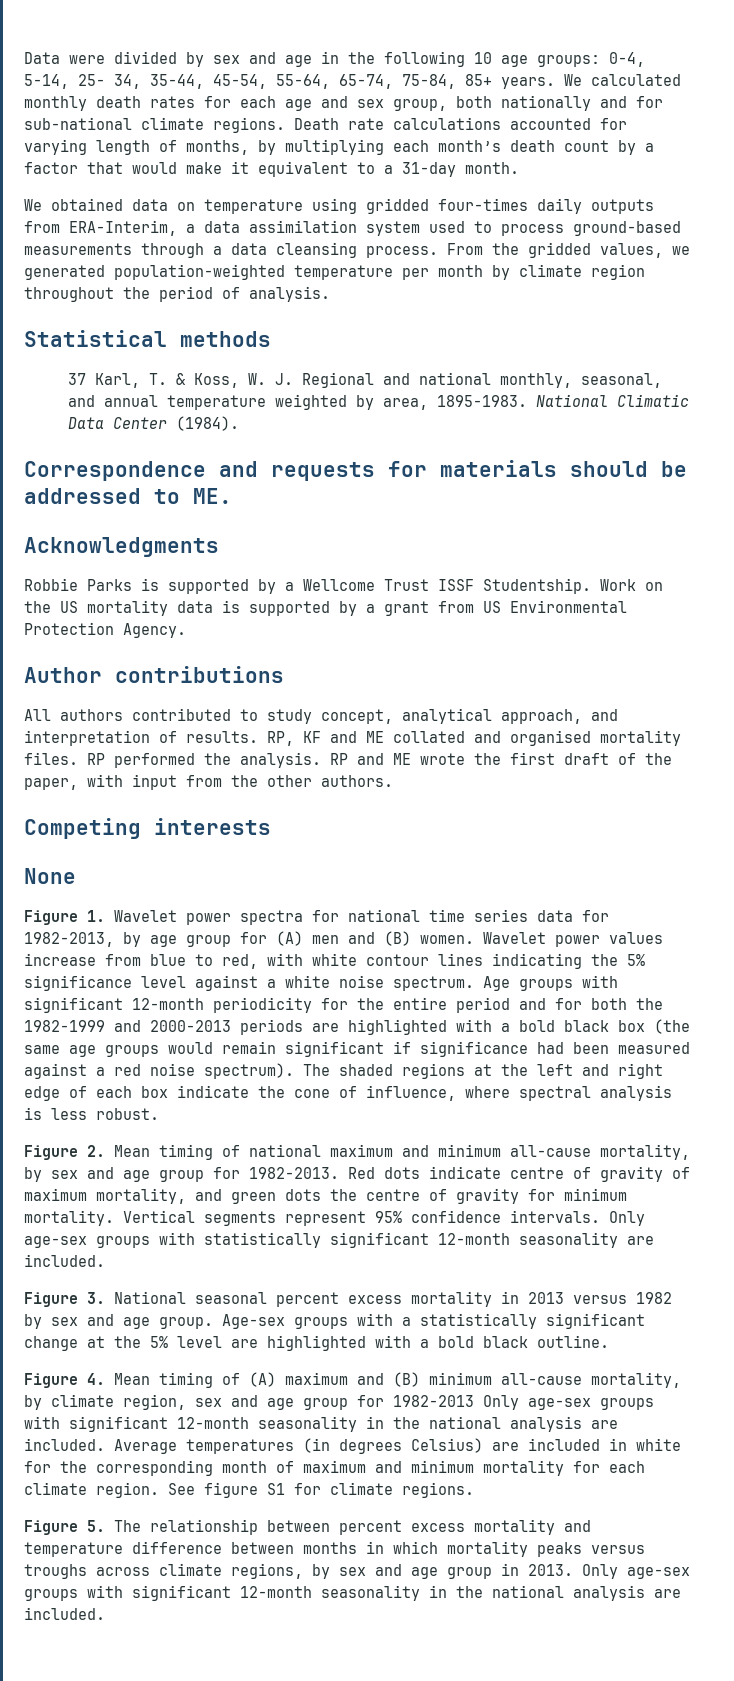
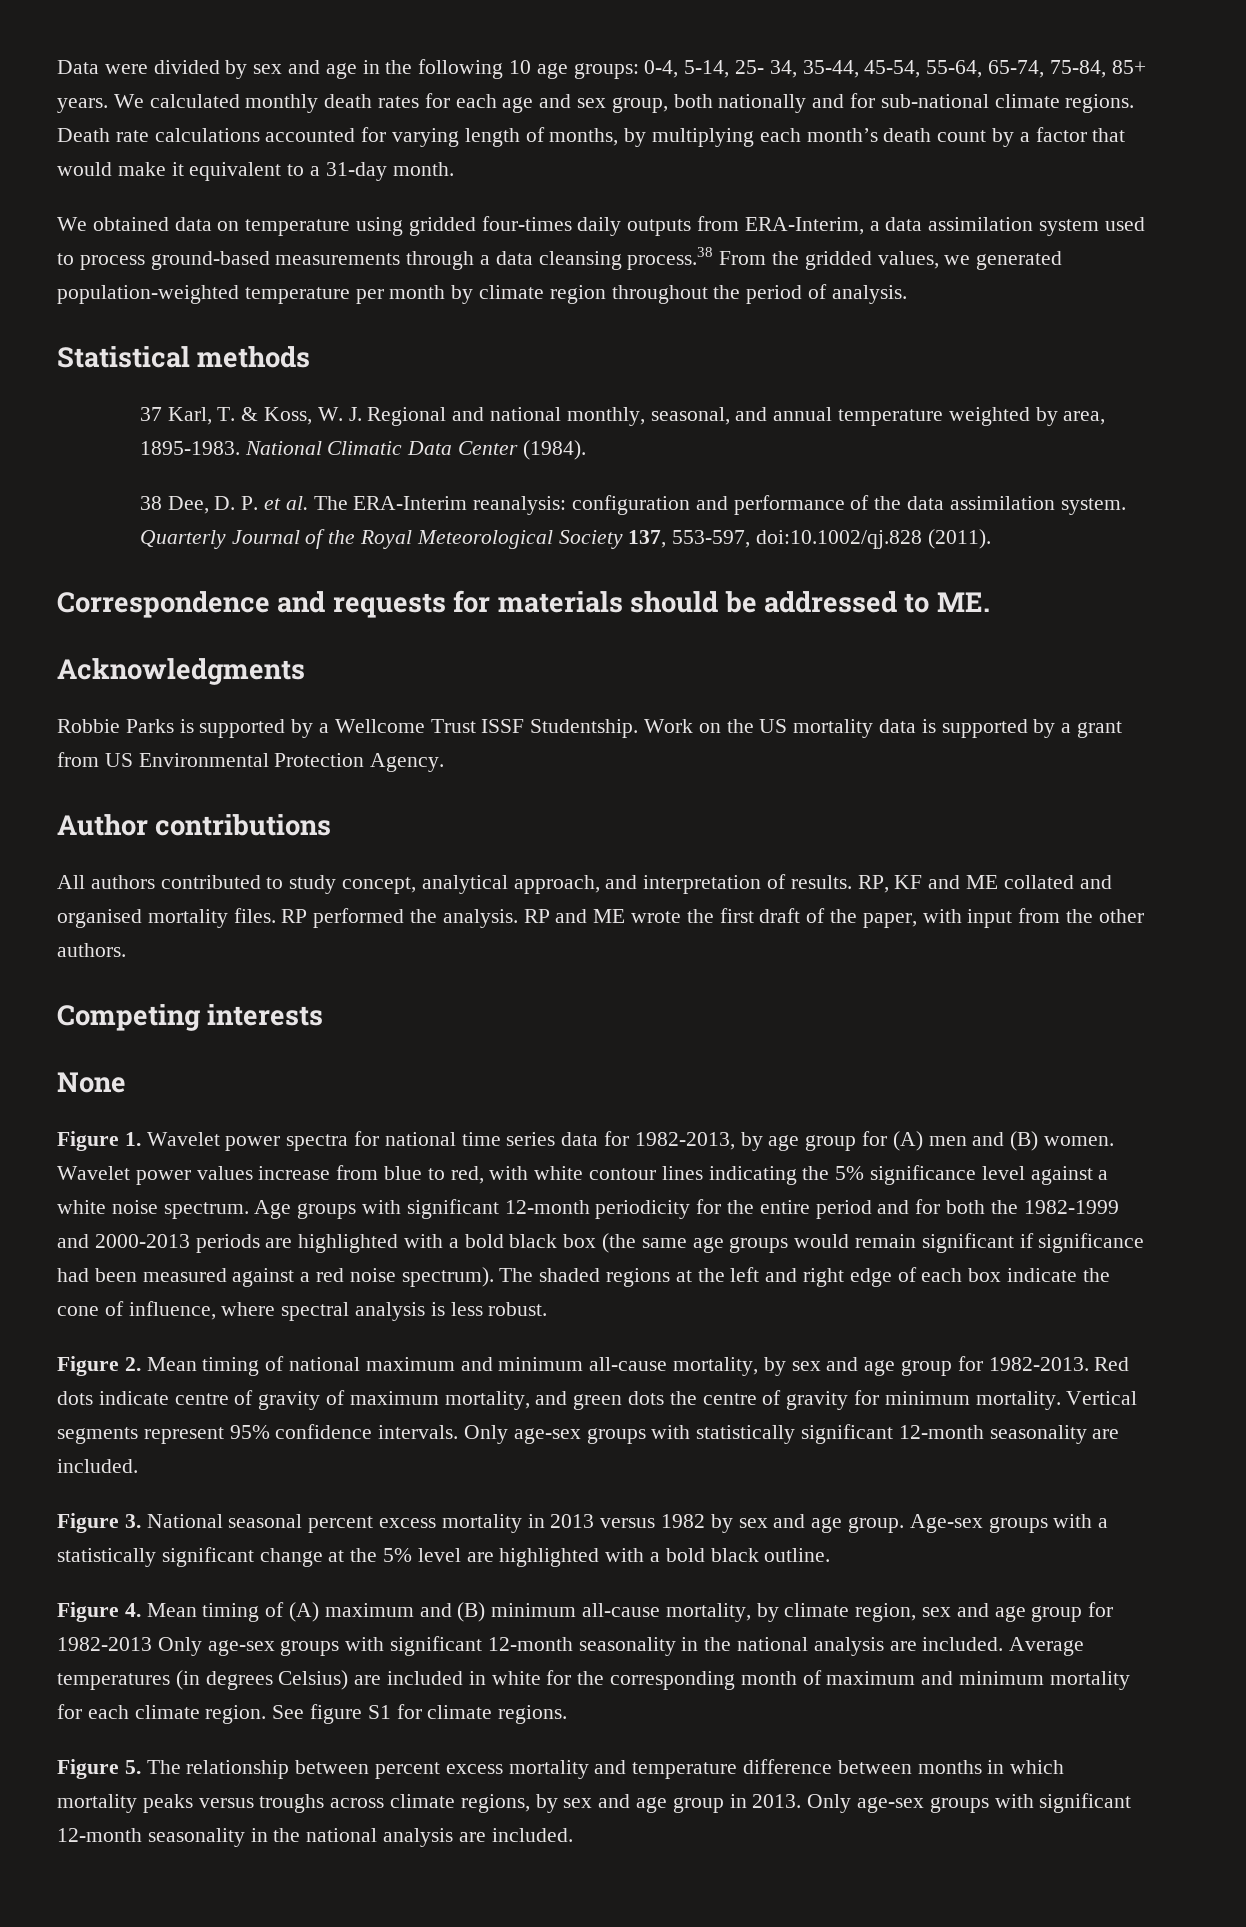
- We obtained data on temperature using gridded four-times daily outputs from ERA-Interim, a data assimilation system used to process ground-based measurements through a data cleansing process. From the gridded values, we generated population-weighted temperature per month by climate region throughout the period of analysis.
+ We obtained data on temperature using gridded four-times daily outputs from ERA-Interim, a data assimilation system used to process ground-based measurements through a data cleansing process.38 From the gridded values, we generated population-weighted temperature per month by climate region throughout the period of analysis.
+ 38 Dee, D. P. et al. The ERA-Interim reanalysis: configuration and performance of the data assimilation system. Quarterly Journal of the Royal Meteorological Society 137, 553-597, doi:10.1002/qj.828 (2011).

